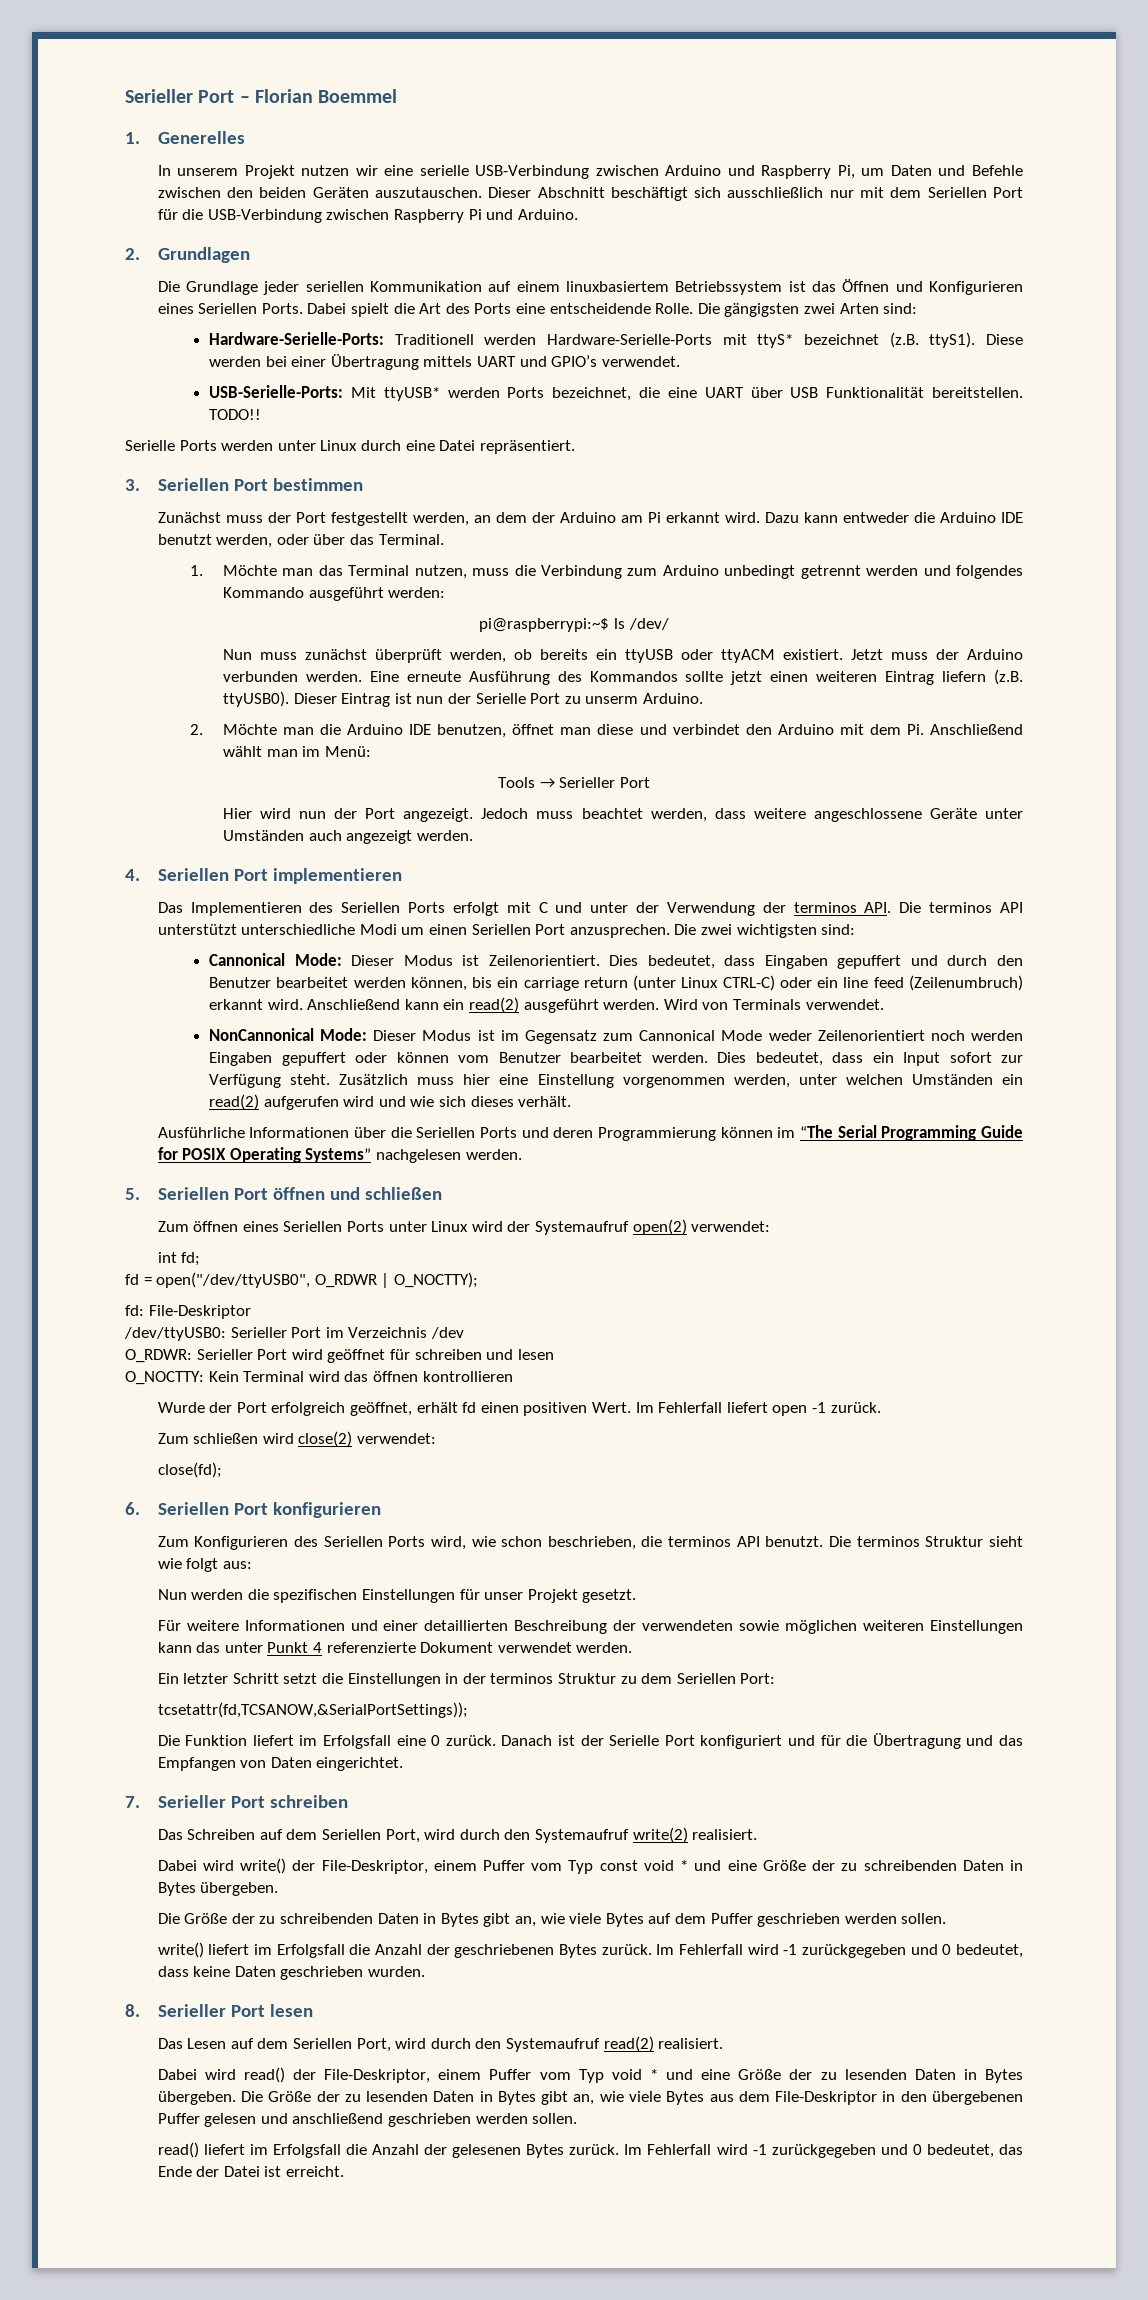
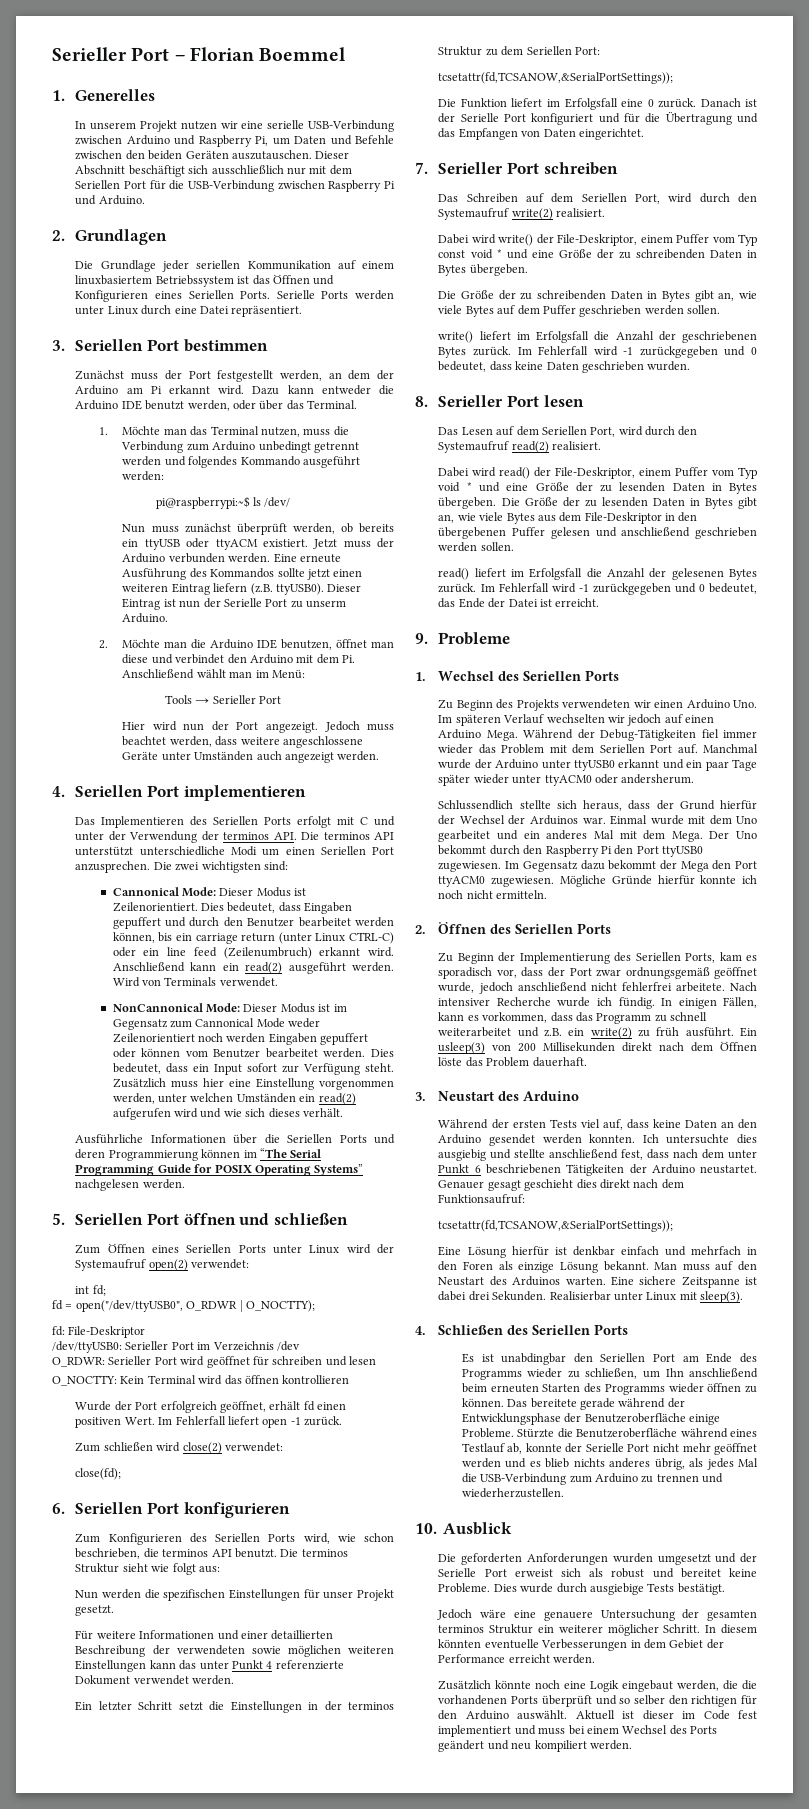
- Die Grundlage jeder seriellen Kommunikation auf einem linuxbasiertem Betriebssystem ist das Öffnen und Konfigurieren eines Seriellen Ports. Dabei spielt die Art des Ports eine entscheidende Rolle. Die gängigsten zwei Arten sind:
- Hardware-Serielle-Ports: Traditionell werden Hardware-Serielle-Ports mit ttyS* bezeichnet (z.B. ttyS1). Diese werden bei einer Übertragung mittels UART und GPIO’s verwendet.
- USB-Serielle-Ports: Mit ttyUSB* werden Ports bezeichnet, die eine UART über USB Funktionalität bereitstellen. TODO!!
- Serielle Ports werden unter Linux durch eine Datei repräsentiert.
+ Die Grundlage jeder seriellen Kommunikation auf einem linuxbasiertem Betriebssystem ist das Öffnen und Konfigurieren eines Seriellen Ports. Serielle Ports werden unter Linux durch eine Datei repräsentiert.
- Zum öffnen eines Seriellen Ports unter Linux wird der Systemaufruf open(2) verwendet:
+ Zum Öffnen eines Seriellen Ports unter Linux wird der Systemaufruf open(2) verwendet:
+ 9. Probleme
+ 1. Wechsel des Seriellen Ports
+ Zu Beginn des Projekts verwendeten wir einen Arduino Uno. Im späteren Verlauf wechselten wir jedoch auf einen Arduino Mega. Während der Debug-Tätigkeiten fiel immer wieder das Problem mit dem Seriellen Port auf. Manchmal wurde der Arduino unter ttyUSB0 erkannt und ein paar Tage später wieder unter ttyACM0 oder andersherum.
+ Schlussendlich stellte sich heraus, dass der Grund hierfür der Wechsel der Arduinos war. Einmal wurde mit dem Uno gearbeitet und ein anderes Mal mit dem Mega. Der Uno bekommt durch den Raspberry Pi den Port ttyUSB0 zugewiesen. Im Gegensatz dazu bekommt der Mega den Port ttyACM0 zugewiesen. Mögliche Gründe hierfür konnte ich noch nicht ermitteln.
+ 2. Öffnen des Seriellen Ports
+ Zu Beginn der Implementierung des Seriellen Ports, kam es sporadisch vor, dass der Port zwar ordnungsgemäß geöffnet wurde, jedoch anschließend nicht fehlerfrei arbeitete. Nach intensiver Recherche wurde ich fündig. In einigen Fällen, kann es vorkommen, dass das Programm zu schnell weiterarbeitet und z.B. ein write(2) zu früh ausführt. Ein usleep(3) von 200 Millisekunden direkt nach dem Öffnen löste das Problem dauerhaft.
+ 3. Neustart des Arduino
+ Während der ersten Tests viel auf, dass keine Daten an den Arduino gesendet werden konnten. Ich untersuchte dies ausgiebig und stellte anschließend fest, dass nach dem unter Punkt 6 beschriebenen Tätigkeiten der Arduino neustartet. Genauer gesagt geschieht dies direkt nach dem Funktionsaufruf:
+ tcsetattr(fd,TCSANOW,&SerialPortSettings));
+ Eine Lösung hierfür ist denkbar einfach und mehrfach in den Foren als einzige Lösung bekannt. Man muss auf den Neustart des Arduinos warten. Eine sichere Zeitspanne ist dabei drei Sekunden. Realisierbar unter Linux mit sleep(3).
+ 4. Schließen des Seriellen Ports
+ Es ist unabdingbar den Seriellen Port am Ende des Programms wieder zu schließen, um Ihn anschließend beim erneuten Starten des Programms wieder öffnen zu können. Das bereitete gerade während der Entwicklungsphase der Benutzeroberfläche einige Probleme. Stürzte die Benutzeroberfläche während eines Testlauf ab, konnte der Serielle Port nicht mehr geöffnet werden und es blieb nichts anderes übrig, als jedes Mal die USB-Verbindung zum Arduino zu trennen und wiederherzustellen.
+ 10. Ausblick
+ Die geforderten Anforderungen wurden umgesetzt und der Serielle Port erweist sich als robust und bereitet keine Probleme. Dies wurde durch ausgiebige Tests bestätigt.
+ Jedoch wäre eine genauere Untersuchung der gesamten terminos Struktur ein weiterer möglicher Schritt. In diesem könnten eventuelle Verbesserungen in dem Gebiet der Performance erreicht werden.
+ Zusätzlich könnte noch eine Logik eingebaut werden, die die vorhandenen Ports überprüft und so selber den richtigen für den Arduino auswählt. Aktuell ist dieser im Code fest implementiert und muss bei einem Wechsel des Ports geändert und neu kompiliert werden.

